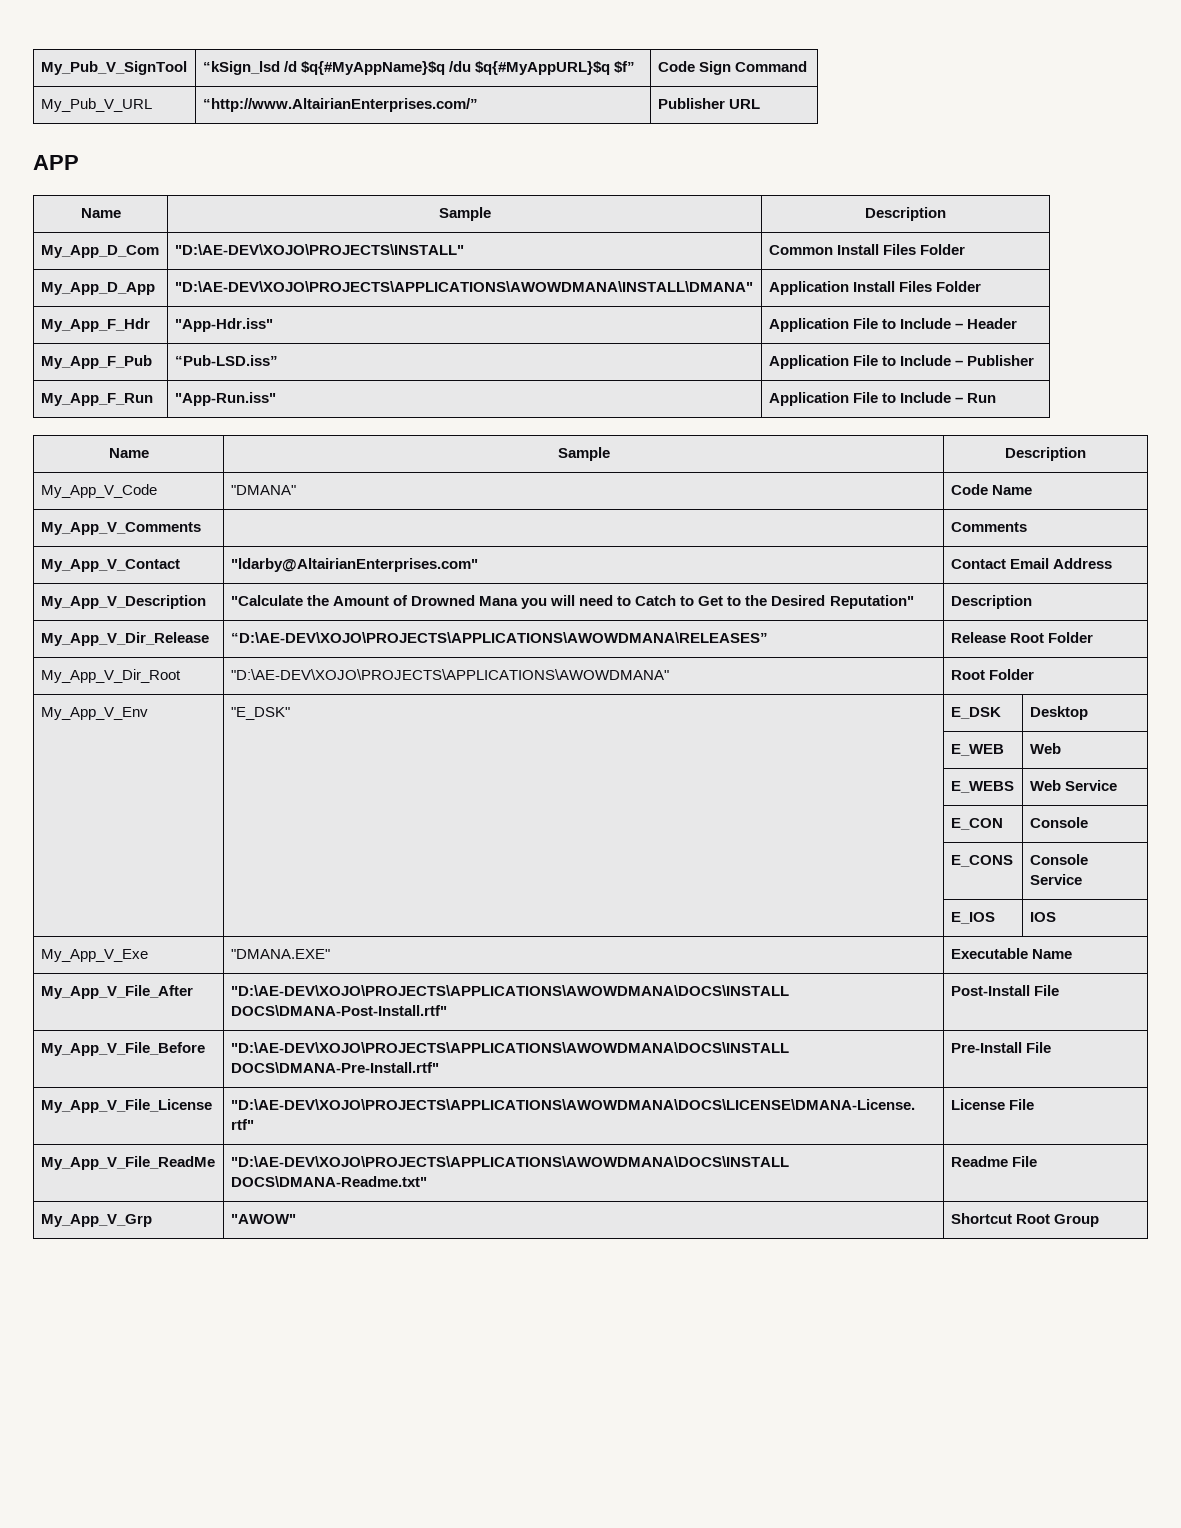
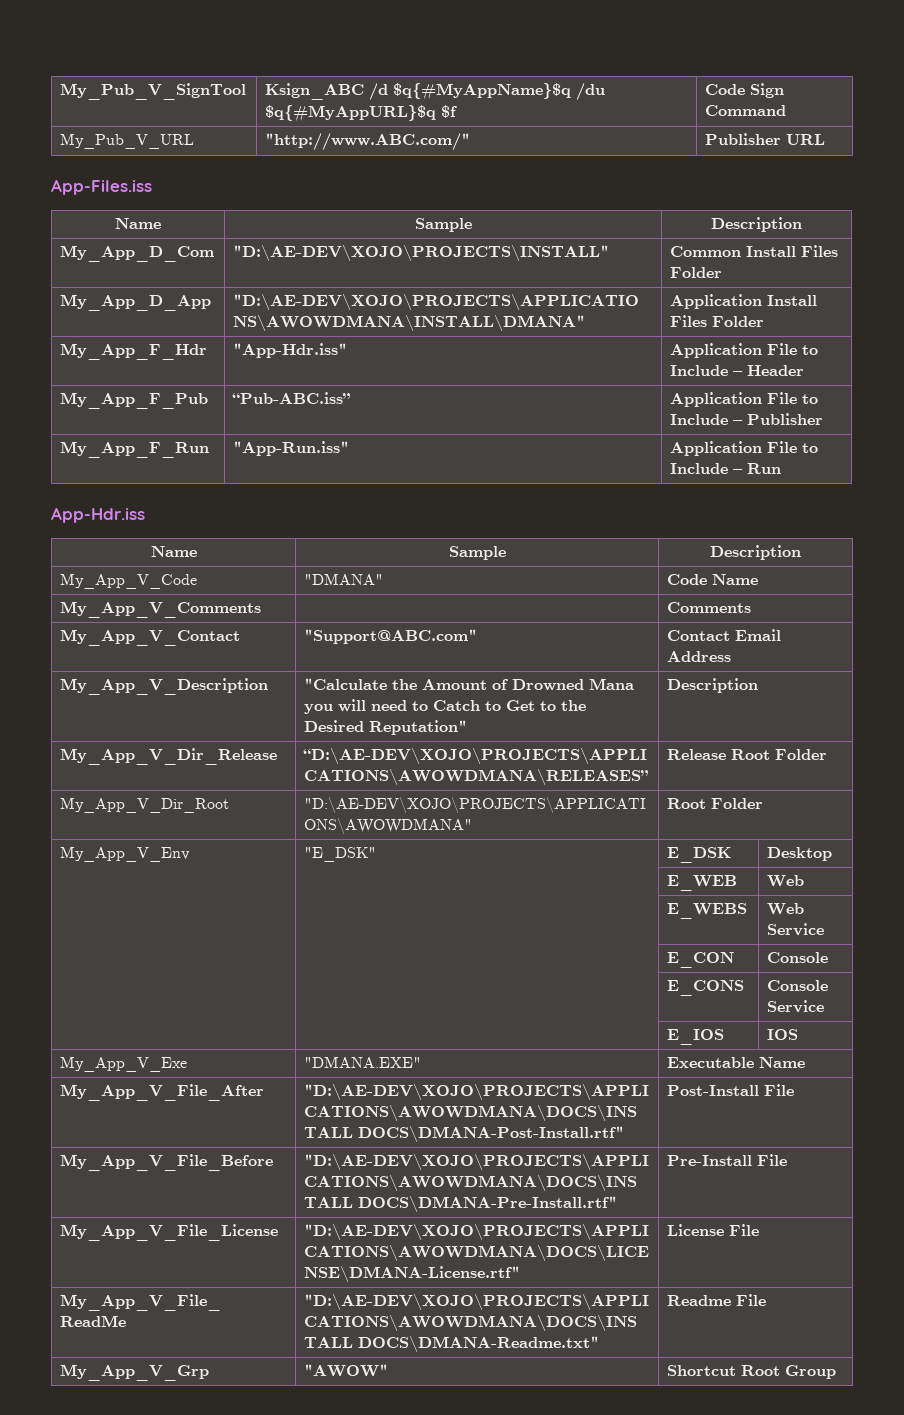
- My_Pub_V_SignTool | “kSign_lsd /d $q{#MyAppName}$q /du $q{#MyAppURL}$q $f” | Code Sign Command
+ My_Pub_V_SignTool | Ksign_ABC /d $q{#MyAppName}$q /du $q{#MyAppURL}$q $f | Code Sign Command
- My_Pub_V_URL | “http://www.AltairianEnterprises.com/” | Publisher URL
+ My_Pub_V_URL | "http://www.ABC.com/" | Publisher URL
- APP
+ App-Files.iss
- My_App_F_Pub | “Pub-LSD.iss” | Application File to Include – Publisher
+ My_App_F_Pub | “Pub-ABC.iss” | Application File to Include – Publisher
+ App-Hdr.iss
- My_App_V_Contact | "ldarby@AltairianEnterprises.com" | Contact Email Address
+ My_App_V_Contact | "Support@ABC.com" | Contact Email Address

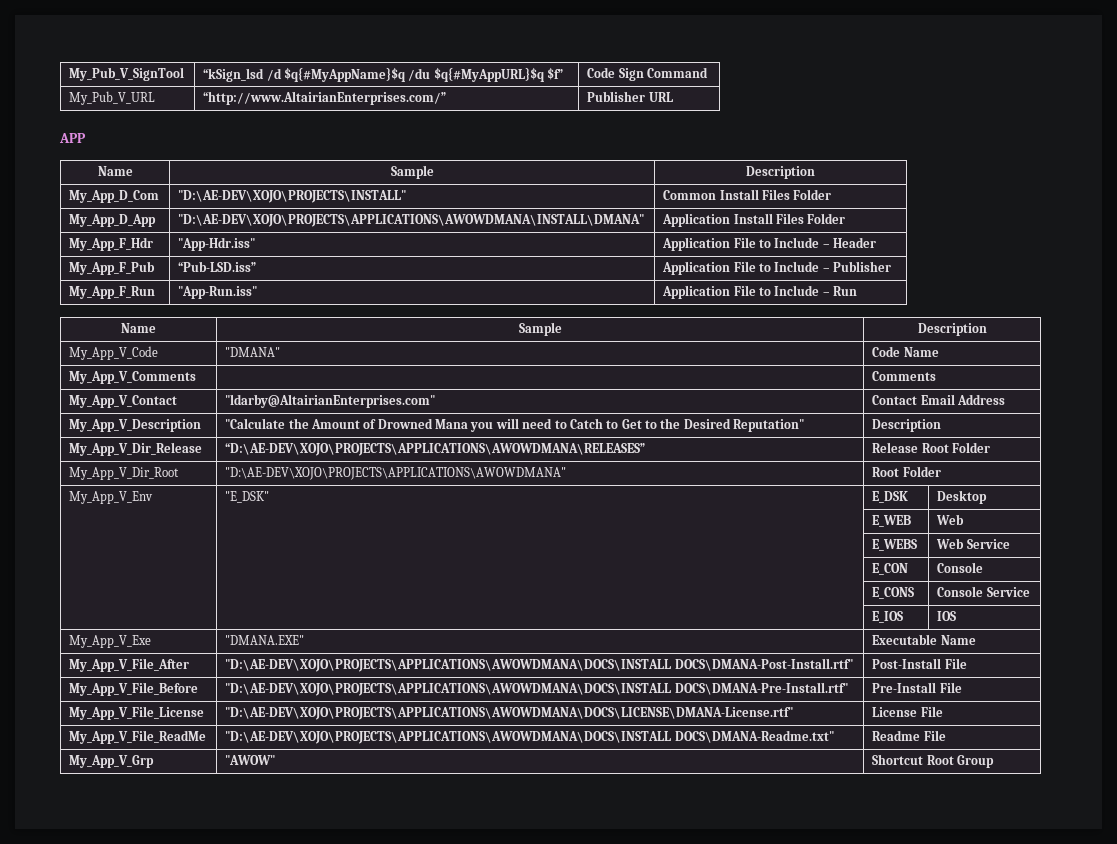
- My_Pub_V_SignTool | Ksign_ABC /d $q{#MyAppName}$q /du $q{#MyAppURL}$q $f | Code Sign Command
+ My_Pub_V_SignTool | “kSign_lsd /d $q{#MyAppName}$q /du $q{#MyAppURL}$q $f” | Code Sign Command
- My_Pub_V_URL | "http://www.ABC.com/" | Publisher URL
+ My_Pub_V_URL | “http://www.AltairianEnterprises.com/” | Publisher URL
- App-Files.iss
+ APP
- My_App_F_Pub | “Pub-ABC.iss” | Application File to Include – Publisher
+ My_App_F_Pub | “Pub-LSD.iss” | Application File to Include – Publisher
- App-Hdr.iss
- My_App_V_Contact | "Support@ABC.com" | Contact Email Address
+ My_App_V_Contact | "ldarby@AltairianEnterprises.com" | Contact Email Address

